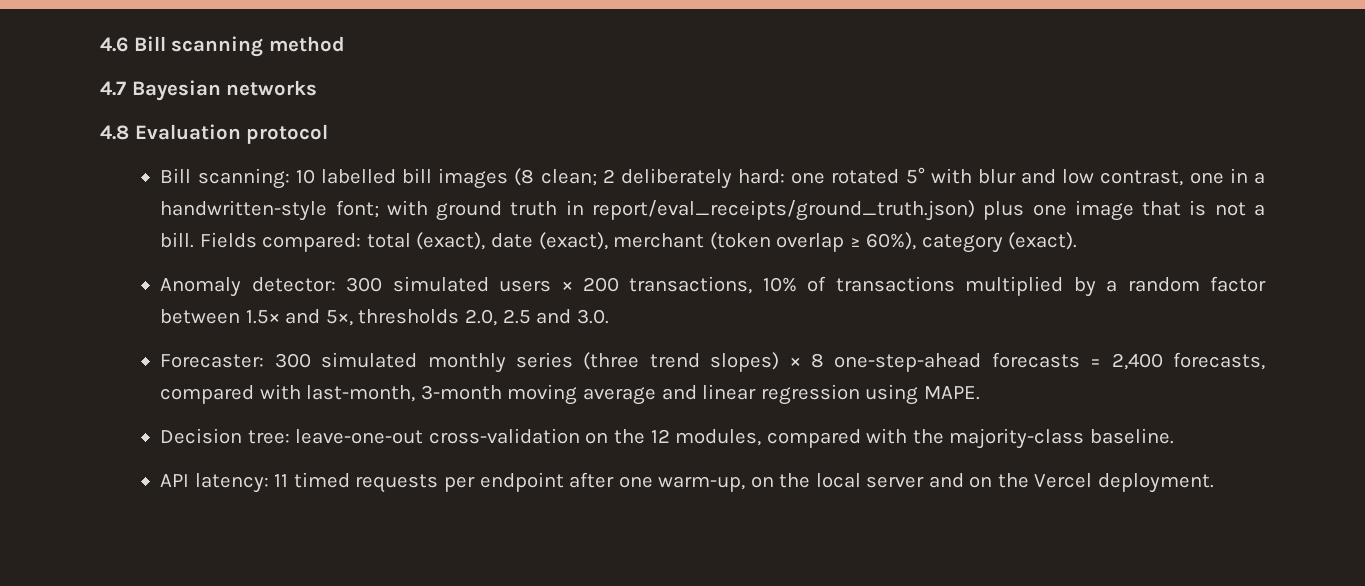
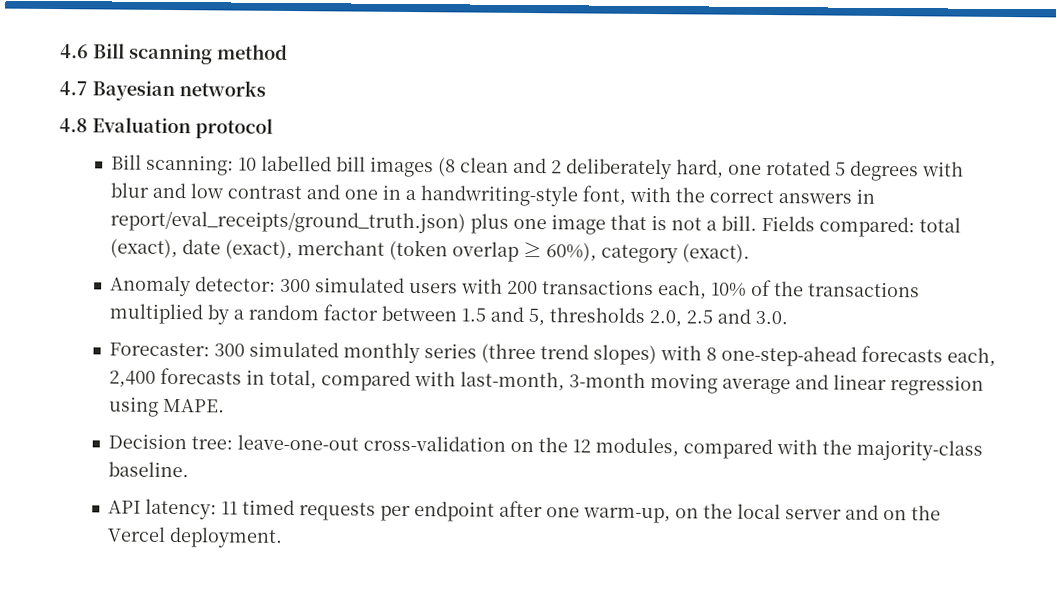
- Bill scanning: 10 labelled bill images (8 clean; 2 deliberately hard: one rotated 5° with blur and low contrast, one in a handwritten-style font; with ground truth in report/eval_receipts/ground_truth.json) plus one image that is not a bill.
+ Bill scanning: 10 labelled bill images (8 clean and 2 deliberately hard, one rotated 5 degrees with blur and low contrast and one in a handwriting-style font, with the correct answers in report/eval_receipts/ground_truth.json) plus one image that is not a bill.
- Anomaly detector: 300 simulated users × 200 transactions, 10% of transactions multiplied by a random factor between 1.5× and 5×, thresholds 2.0, 2.5 and 3.0.
+ Anomaly detector: 300 simulated users with 200 transactions each, 10% of the transactions multiplied by a random factor between 1.5 and 5, thresholds 2.0, 2.5 and 3.0.
- Forecaster: 300 simulated monthly series (three trend slopes) × 8 one-step-ahead forecasts = 2,400 forecasts, compared with last-month, 3-month moving average and linear regression using MAPE.
+ Forecaster: 300 simulated monthly series (three trend slopes) with 8 one-step-ahead forecasts each, 2,400 forecasts in total, compared with last-month, 3-month moving average and linear regression using MAPE.

